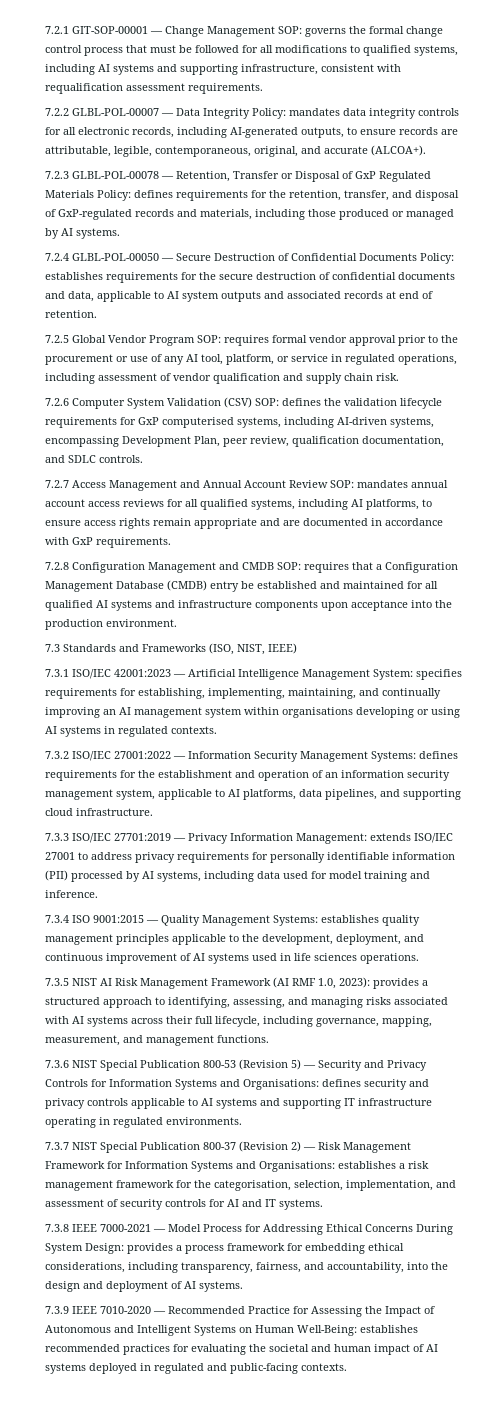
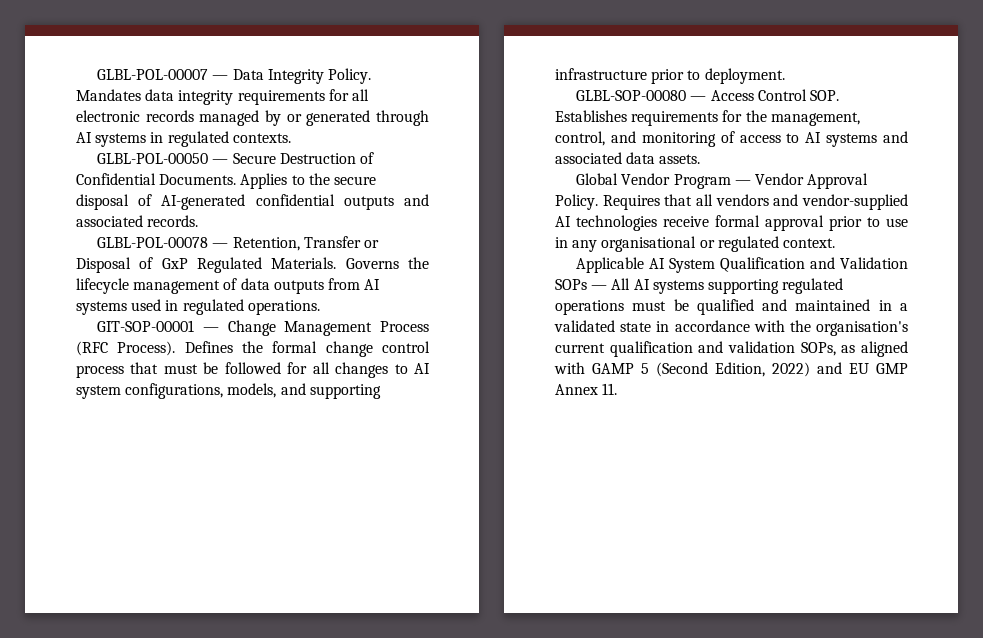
- 7.2.1 GIT-SOP-00001 — Change Management SOP: governs the formal change control process that must be followed for all modifications to qualified systems, including AI systems and supporting infrastructure, consistent with requalification assessment requirements.
- 7.2.2 GLBL-POL-00007 — Data Integrity Policy: mandates data integrity controls for all electronic records, including AI-generated outputs, to ensure records are attributable, legible, contemporaneous, original, and accurate (ALCOA+).
- 7.2.3 GLBL-POL-00078 — Retention, Transfer or Disposal of GxP Regulated Materials Policy: defines requirements for the retention, transfer, and disposal of GxP-regulated records and materials, including those produced or managed by AI systems.
- 7.2.4 GLBL-POL-00050 — Secure Destruction of Confidential Documents Policy: establishes requirements for the secure destruction of confidential documents and data, applicable to AI system outputs and associated records at end of retention.
- 7.2.5 Global Vendor Program SOP: requires formal vendor approval prior to the procurement or use of any AI tool, platform, or service in regulated operations, including assessment of vendor qualification and supply chain risk.
- 7.2.6 Computer System Validation (CSV) SOP: defines the validation lifecycle requirements for GxP computerised systems, including AI-driven systems, encompassing Development Plan, peer review, qualification documentation, and SDLC controls.
- 7.2.7 Access Management and Annual Account Review SOP: mandates annual account access reviews for all qualified systems, including AI platforms, to ensure access rights remain appropriate and are documented in accordance with GxP requirements.
- 7.2.8 Configuration Management and CMDB SOP: requires that a Configuration Management Database (CMDB) entry be established and maintained for all qualified AI systems and infrastructure components upon acceptance into the production environment.
- 7.3 Standards and Frameworks (ISO, NIST, IEEE)
- 7.3.1 ISO/IEC 42001:2023 — Artificial Intelligence Management System: specifies requirements for establishing, implementing, maintaining, and continually improving an AI management system within organisations developing or using AI systems in regulated contexts.
- 7.3.2 ISO/IEC 27001:2022 — Information Security Management Systems: defines requirements for the establishment and operation of an information security management system, applicable to AI platforms, data pipelines, and supporting cloud infrastructure.
- 7.3.3 ISO/IEC 27701:2019 — Privacy Information Management: extends ISO/IEC 27001 to address privacy requirements for personally identifiable information (PII) processed by AI systems, including data used for model training and inference.
- 7.3.4 ISO 9001:2015 — Quality Management Systems: establishes quality management principles applicable to the development, deployment, and continuous improvement of AI systems used in life sciences operations.
- 7.3.5 NIST AI Risk Management Framework (AI RMF 1.0, 2023): provides a structured approach to identifying, assessing, and managing risks associated with AI systems across their full lifecycle, including governance, mapping, measurement, and management functions.
- 7.3.6 NIST Special Publication 800-53 (Revision 5) — Security and Privacy Controls for Information Systems and Organisations: defines security and privacy controls applicable to AI systems and supporting IT infrastructure operating in regulated environments.
- 7.3.7 NIST Special Publication 800-37 (Revision 2) — Risk Management Framework for Information Systems and Organisations: establishes a risk management framework for the categorisation, selection, implementation, and assessment of security controls for AI and IT systems.
- 7.3.8 IEEE 7000-2021 — Model Process for Addressing Ethical Concerns During System Design: provides a process framework for embedding ethical considerations, including transparency, fairness, and accountability, into the design and deployment of AI systems.
- 7.3.9 IEEE 7010-2020 — Recommended Practice for Assessing the Impact of Autonomous and Intelligent Systems on Human Well-Being: establishes recommended practices for evaluating the societal and human impact of AI systems deployed in regulated and public-facing contexts.
+ GLBL-POL-00007 — Data Integrity Policy. Mandates data integrity requirements for all electronic records managed by or generated through AI systems in regulated contexts.
+ GLBL-POL-00050 — Secure Destruction of Confidential Documents. Applies to the secure disposal of AI-generated confidential outputs and associated records.
+ GLBL-POL-00078 — Retention, Transfer or Disposal of GxP Regulated Materials. Governs the lifecycle management of data outputs from AI systems used in regulated operations.
+ GIT-SOP-00001 — Change Management Process (RFC Process). Defines the formal change control process that must be followed for all changes to AI system configurations, models, and supporting infrastructure prior to deployment.
+ GLBL-SOP-00080 — Access Control SOP. Establishes requirements for the management, control, and monitoring of access to AI systems and associated data assets.
+ Global Vendor Program — Vendor Approval Policy. Requires that all vendors and vendor-supplied AI technologies receive formal approval prior to use in any organisational or regulated context.
+ Applicable AI System Qualification and Validation SOPs — All AI systems supporting regulated operations must be qualified and maintained in a validated state in accordance with the organisation's current qualification and validation SOPs, as aligned with GAMP 5 (Second Edition, 2022) and EU GMP Annex 11.

